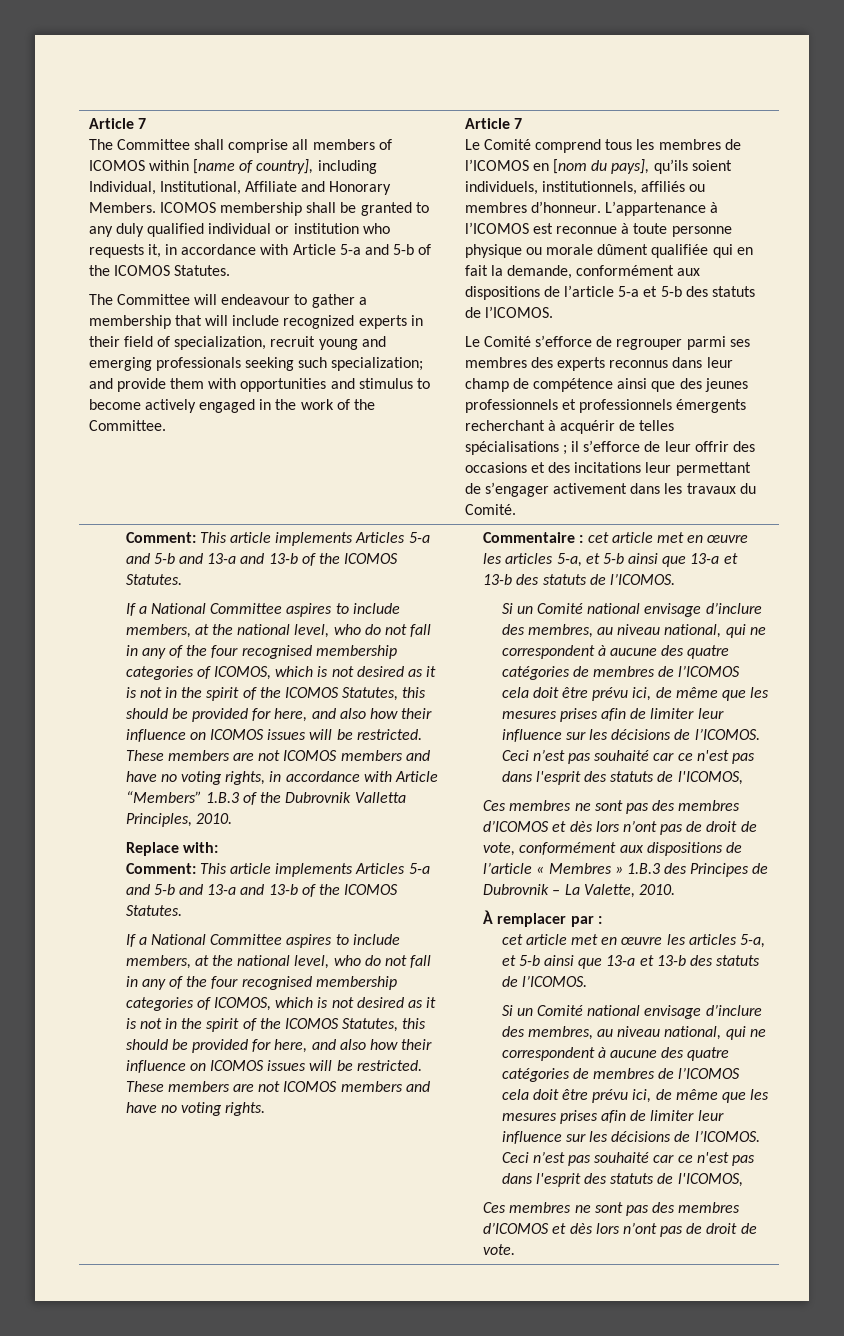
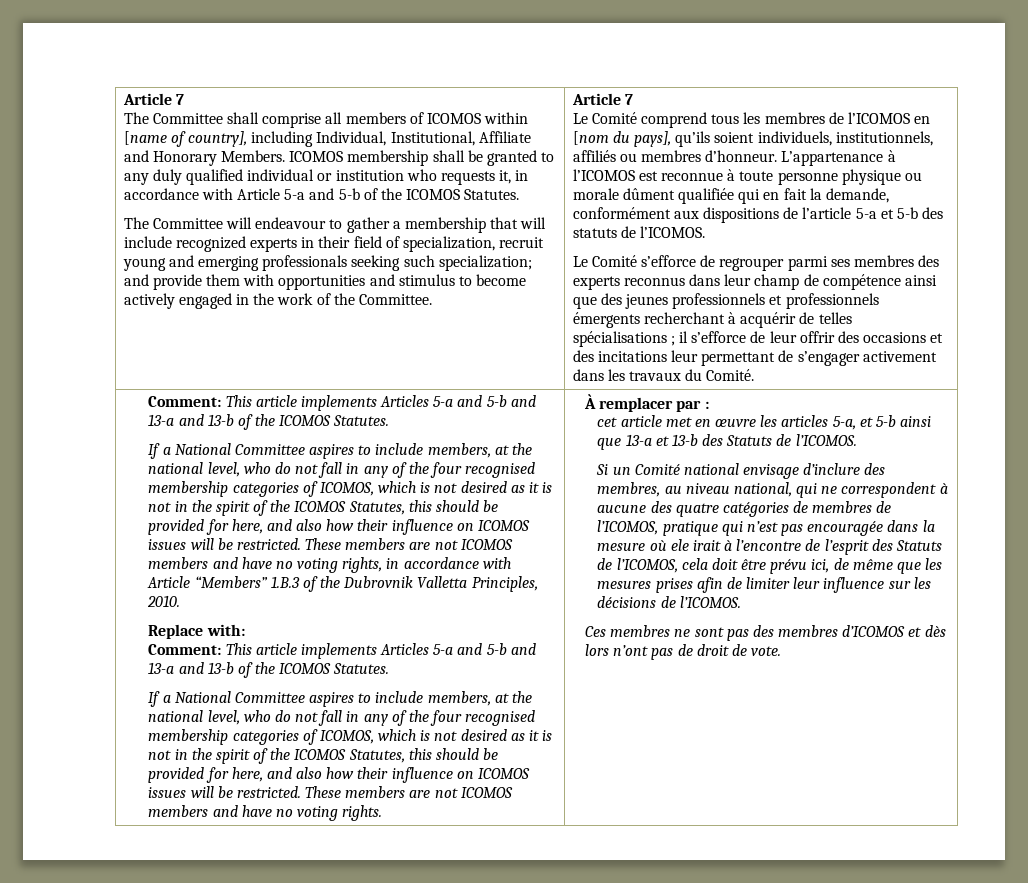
- Commentaire : cet article met en œuvre les articles 5-a, et 5-b ainsi que 13-a et 13-b des statuts de l’ICOMOS.
- Si un Comité national envisage d’inclure des membres, au niveau national, qui ne correspondent à aucune des quatre catégories de membres de l’ICOMOS cela doit être prévu ici, de même que les mesures prises afin de limiter leur influence sur les décisions de l’ICOMOS. Ceci n’est pas souhaité car ce n'est pas dans l'esprit des statuts de l'ICOMOS,
- Ces membres ne sont pas des membres d’ICOMOS et dès lors n’ont pas de droit de vote, conformément aux dispositions de l’article « Membres » 1.B.3 des Principes de Dubrovnik – La Valette, 2010.
  À remplacer par :
- cet article met en œuvre les articles 5-a, et 5-b ainsi que 13-a et 13-b des statuts de l’ICOMOS.
- Si un Comité national envisage d’inclure des membres, au niveau national, qui ne correspondent à aucune des quatre catégories de membres de l’ICOMOS cela doit être prévu ici, de même que les mesures prises afin de limiter leur influence sur les décisions de l’ICOMOS. Ceci n’est pas souhaité car ce n'est pas dans l'esprit des statuts de l'ICOMOS,
+ cet article met en œuvre les articles 5-a, et 5-b ainsi que 13-a et 13-b des Statuts de l’ICOMOS.
+ Si un Comité national envisage d’inclure des membres, au niveau national, qui ne correspondent à aucune des quatre catégories de membres de l’ICOMOS, pratique qui n’est pas encouragée dans la mesure où ele irait à l’encontre de l’esprit des Statuts de l’ICOMOS, cela doit être prévu ici, de même que les mesures prises afin de limiter leur influence sur les décisions de l’ICOMOS.

